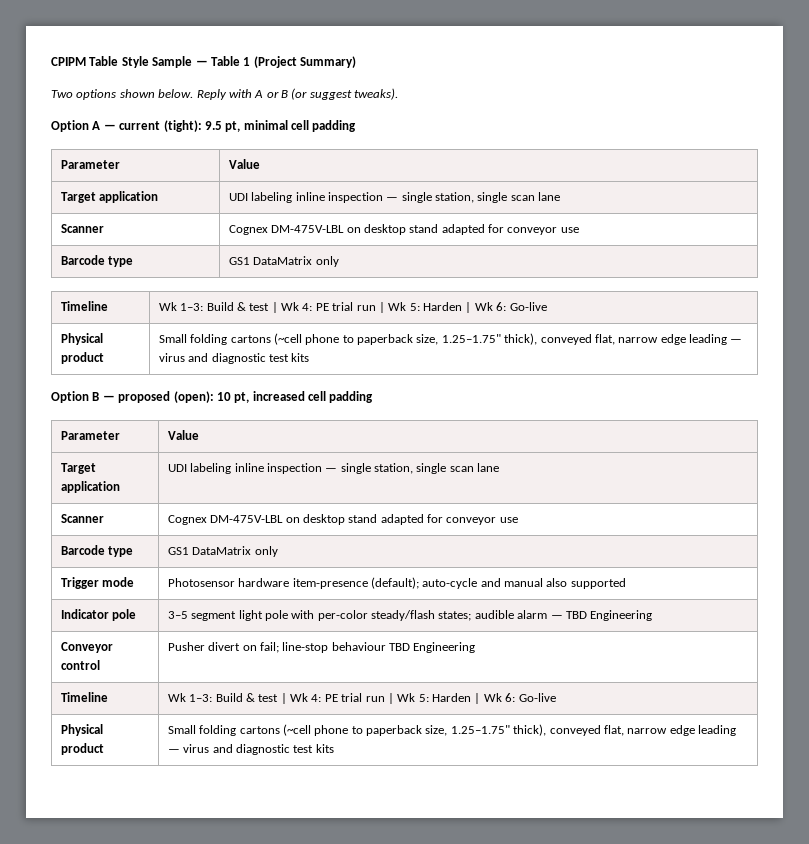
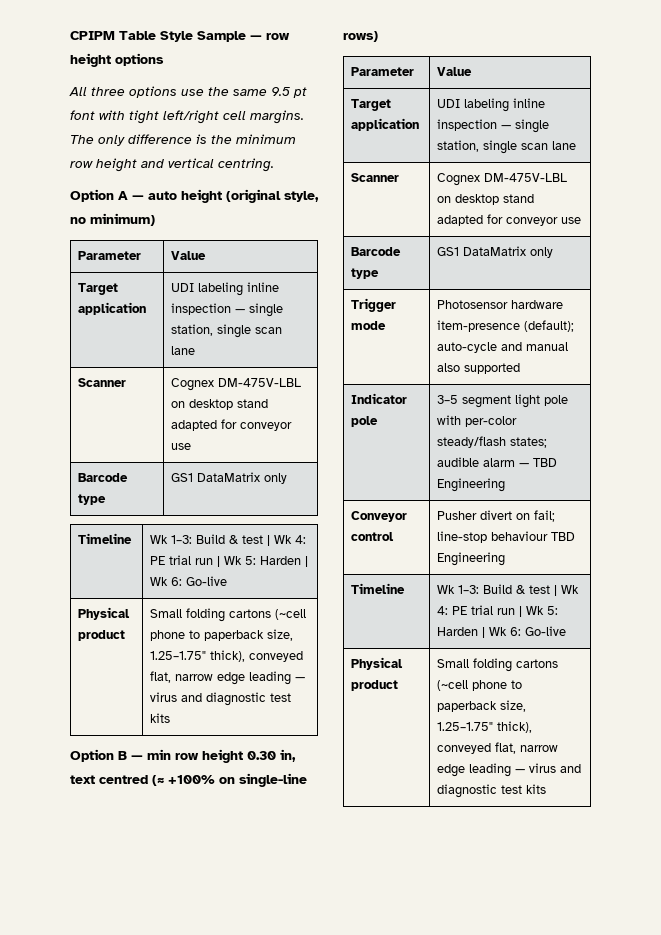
- CPIPM Table Style Sample — Table 1 (Project Summary)
- Two options shown below. Reply with A or B (or suggest tweaks).
- Option A — current (tight): 9.5 pt, minimal cell padding
+ CPIPM Table Style Sample — row height options
+ All three options use the same 9.5 pt font with tight left/right cell margins. The only difference is the minimum row height and vertical centring.
+ Option A — auto height (original style, no minimum)
- Option B — proposed (open): 10 pt, increased cell padding
+ Option B — min row height 0.30 in, text centred (≈ +100% on single-line rows)

